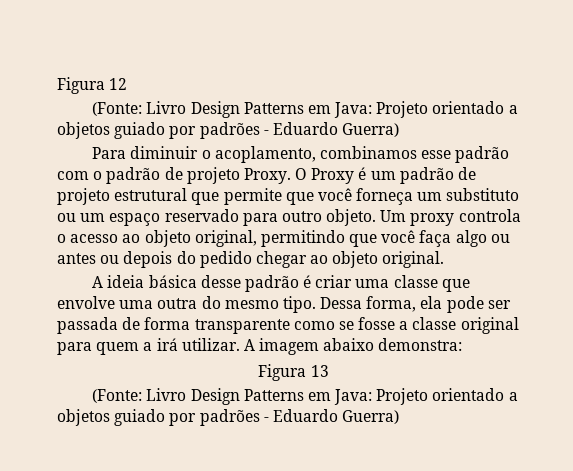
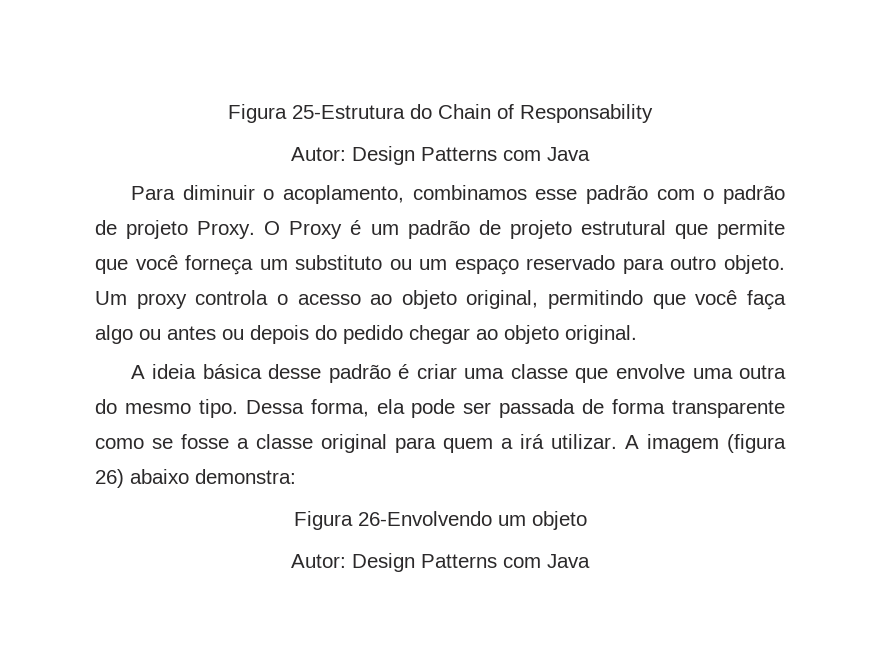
- Figura 12
- (Fonte: Livro Design Patterns em Java: Projeto orientado a objetos guiado por padrões - Eduardo Guerra)
+ Figura 25-Estrutura do Chain of Responsability
+ Autor: Design Patterns com Java
- A imagem abaixo demonstra:
+ A imagem (figura 26) abaixo demonstra:
- Figura 13
- (Fonte: Livro Design Patterns em Java: Projeto orientado a objetos guiado por padrões - Eduardo Guerra)
+ Figura 26-Envolvendo um objeto
+ Autor: Design Patterns com Java

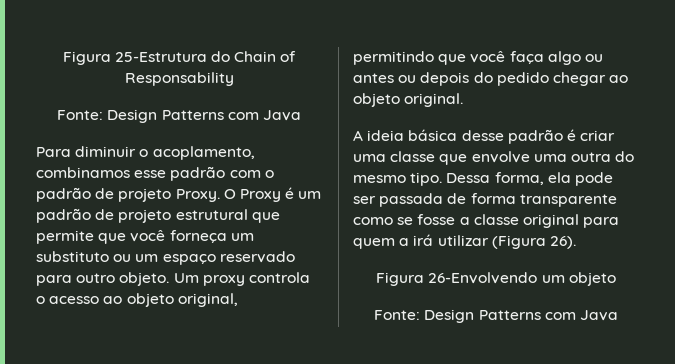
  Figura 25-Estrutura do Chain of Responsability
- Autor: Design Patterns com Java
+ Fonte: Design Patterns com Java
- Dessa forma, ela pode ser passada de forma transparente como se fosse a classe original para quem a irá utilizar. A imagem (figura 26) abaixo demonstra:
+ Dessa forma, ela pode ser passada de forma transparente como se fosse a classe original para quem a irá utilizar (Figura 26).
  Figura 26-Envolvendo um objeto
- Autor: Design Patterns com Java
+ Fonte: Design Patterns com Java

